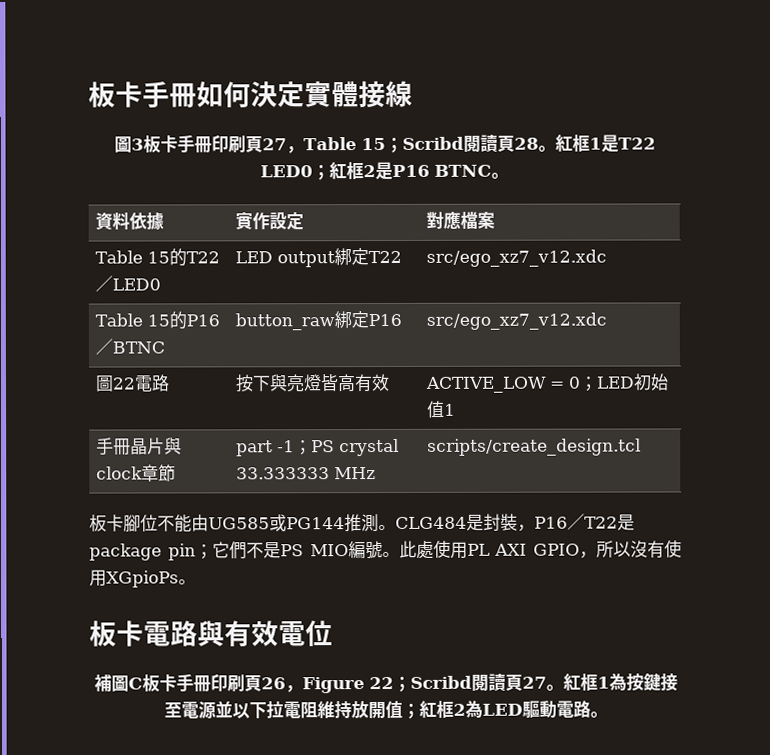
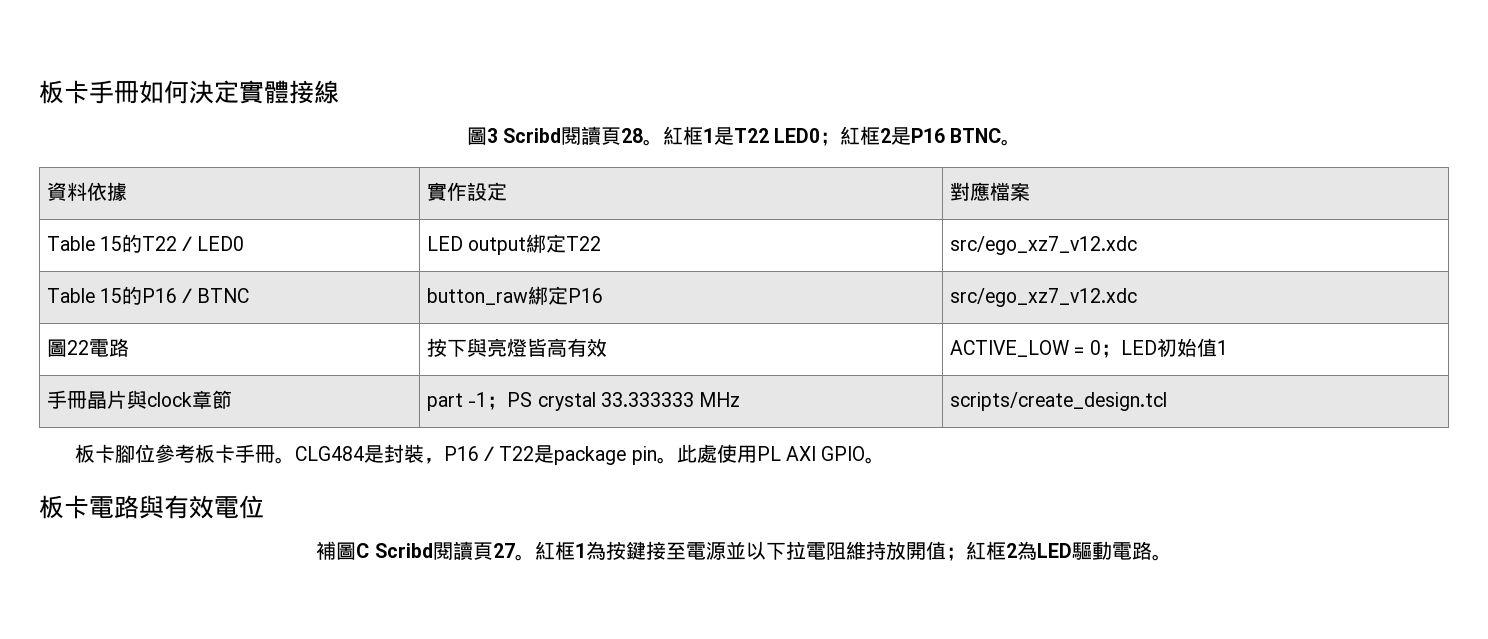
- 圖3板卡手冊印刷頁27，Table 15；Scribd閱讀頁28。
+ 圖3 Scribd閱讀頁28。
- 板卡腳位不能由UG585或PG144推測。
+ 板卡腳位參考板卡手冊。
- CLG484是封裝，P16／T22是package pin；它們不是PS MIO編號。
+ CLG484是封裝，P16／T22是package pin。
- 此處使用PL AXI GPIO，所以沒有使用XGpioPs。
+ 此處使用PL AXI GPIO。
- 補圖C板卡手冊印刷頁26，Figure 22；Scribd閱讀頁27。
+ 補圖C Scribd閱讀頁27。

